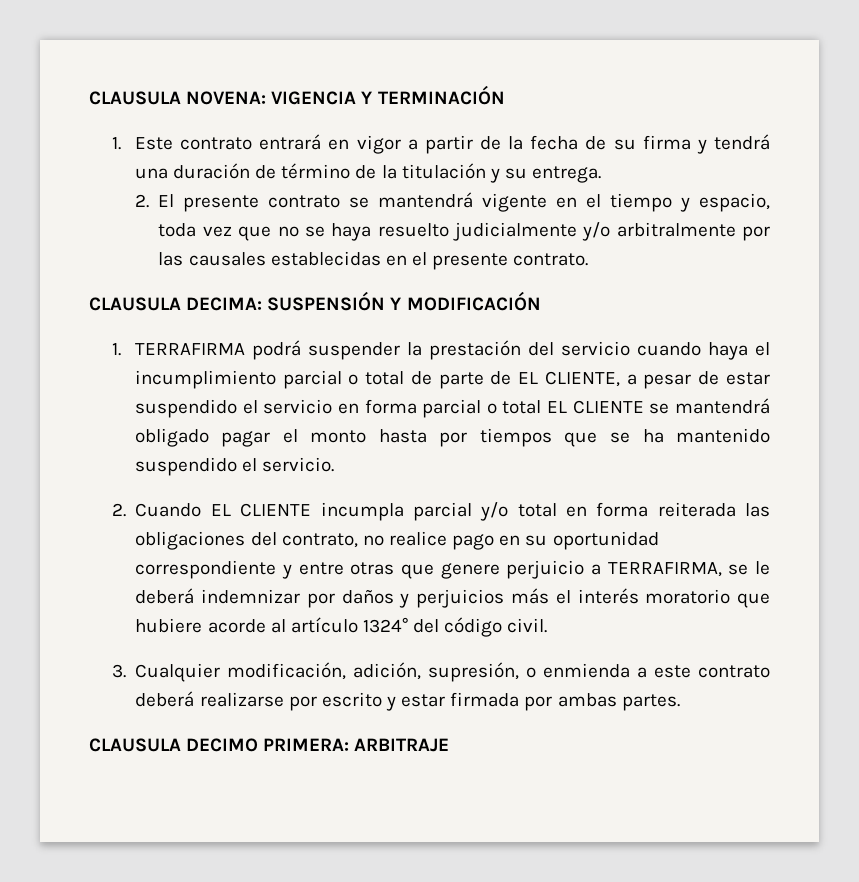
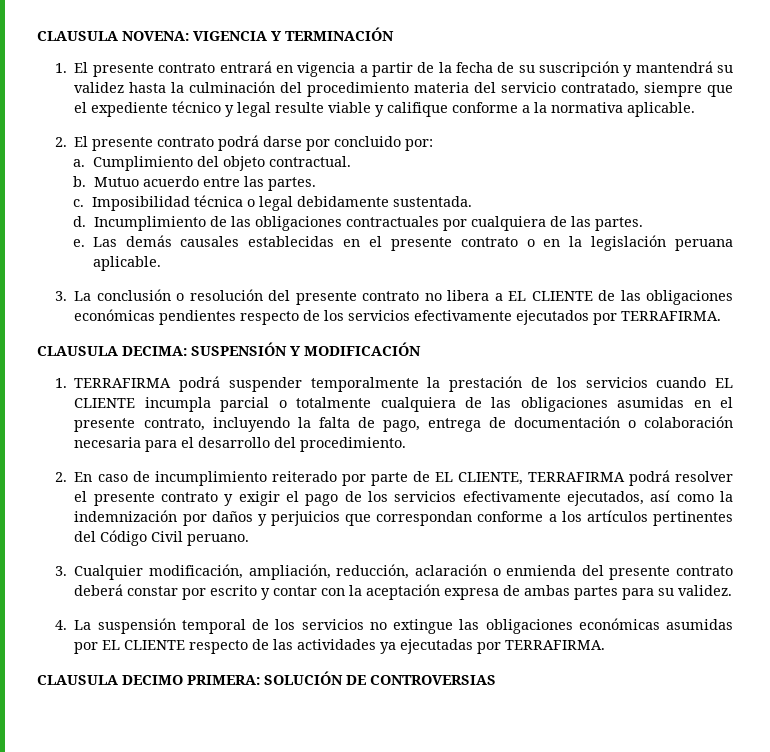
- 1. Este contrato entrará en vigor a partir de la fecha de su firma y tendrá una duración de término de la titulación y su entrega.
- 2. El presente contrato se mantendrá vigente en el tiempo y espacio, toda vez que no se haya resuelto judicialmente y/o arbitralmente por las causales establecidas en el presente contrato.
+ 1. El presente contrato entrará en vigencia a partir de la fecha de su suscripción y mantendrá su validez hasta la culminación del procedimiento materia del servicio contratado, siempre que el expediente técnico y legal resulte viable y califique conforme a la normativa aplicable.
+ 2. El presente contrato podrá darse por concluido por:
+ a. Cumplimiento del objeto contractual.
+ b. Mutuo acuerdo entre las partes.
+ c. Imposibilidad técnica o legal debidamente sustentada.
+ d. Incumplimiento de las obligaciones contractuales por cualquiera de las partes.
+ e. Las demás causales establecidas en el presente contrato o en la legislación peruana aplicable.
+ 3. La conclusión o resolución del presente contrato no libera a EL CLIENTE de las obligaciones económicas pendientes respecto de los servicios efectivamente ejecutados por TERRAFIRMA.
- 1. TERRAFIRMA podrá suspender la prestación del servicio cuando haya el incumplimiento parcial o total de parte de EL CLIENTE, a pesar de estar suspendido el servicio en forma parcial o total EL CLIENTE se mantendrá obligado pagar el monto hasta por tiempos que se ha mantenido suspendido el servicio.
- 2. Cuando EL CLIENTE incumpla parcial y/o total en forma reiterada las obligaciones del contrato, no realice pago en su oportunidad correspondiente y entre otras que genere perjuicio a TERRAFIRMA, se le deberá indemnizar por daños y perjuicios más el interés moratorio que hubiere acorde al artículo 1324° del código civil.
- 3. Cualquier modificación, adición, supresión, o enmienda a este contrato deberá realizarse por escrito y estar firmada por ambas partes.
+ 1. TERRAFIRMA podrá suspender temporalmente la prestación de los servicios cuando EL CLIENTE incumpla parcial o totalmente cualquiera de las obligaciones asumidas en el presente contrato, incluyendo la falta de pago, entrega de documentación o colaboración necesaria para el desarrollo del procedimiento.
+ 2. En caso de incumplimiento reiterado por parte de EL CLIENTE, TERRAFIRMA podrá resolver el presente contrato y exigir el pago de los servicios efectivamente ejecutados, así como la indemnización por daños y perjuicios que correspondan conforme a los artículos pertinentes del Código Civil peruano.
+ 3. Cualquier modificación, ampliación, reducción, aclaración o enmienda del presente contrato deberá constar por escrito y contar con la aceptación expresa de ambas partes para su validez.
+ 4. La suspensión temporal de los servicios no extingue las obligaciones económicas asumidas por EL CLIENTE respecto de las actividades ya ejecutadas por TERRAFIRMA.
- CLAUSULA DECIMO PRIMERA: ARBITRAJE
+ CLAUSULA DECIMO PRIMERA: SOLUCIÓN DE CONTROVERSIAS

